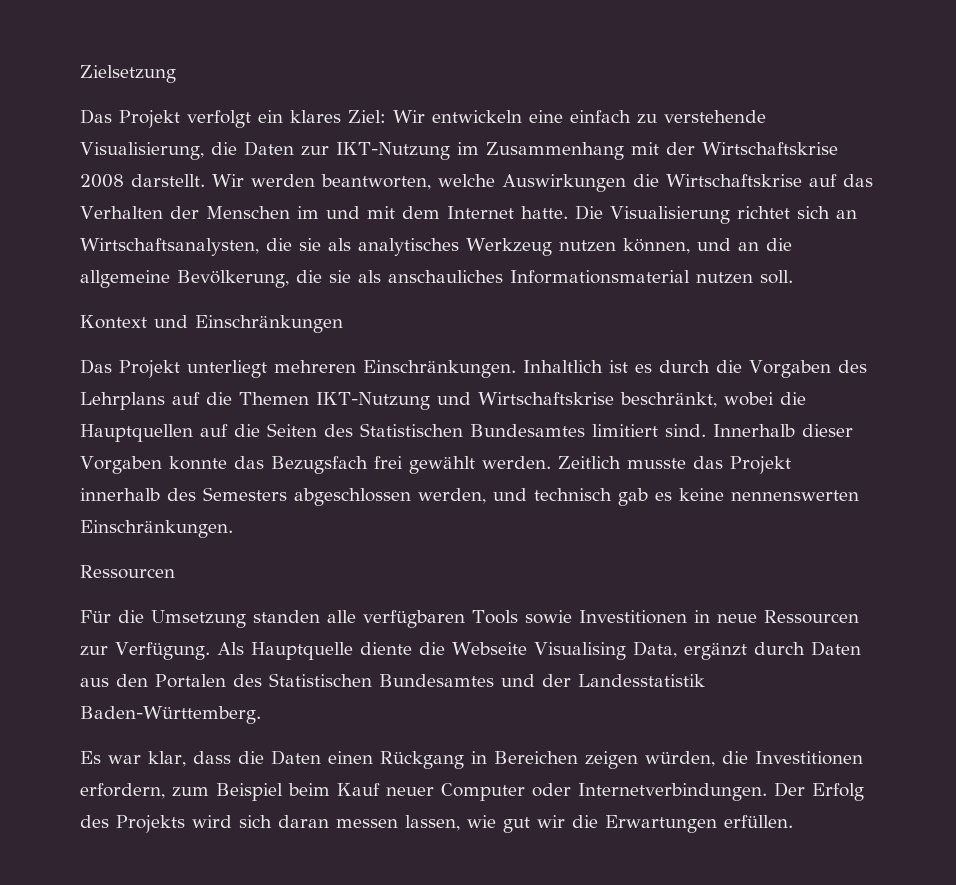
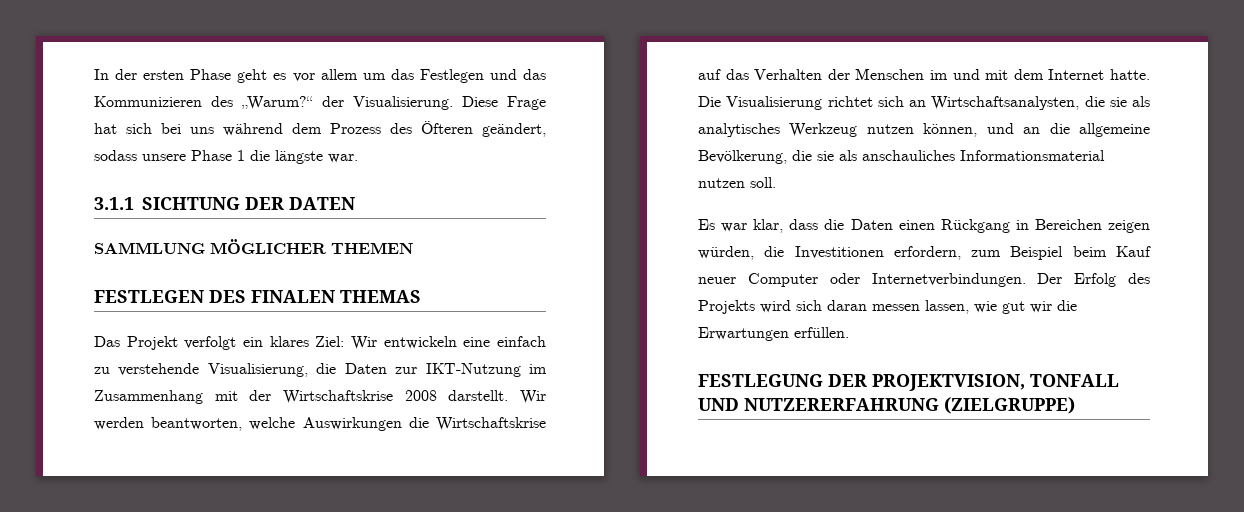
- Zielsetzung
+ In der ersten Phase geht es vor allem um das Festlegen und das Kommunizieren des „Warum?“ der Visualisierung. Diese Frage hat sich bei uns während dem Prozess des Öfteren geändert, sodass unsere Phase 1 die längste war.
+ 3.1.1 SICHTUNG DER DATEN
+ SAMMLUNG MÖGLICHER THEMEN
+ FESTLEGEN DES FINALEN THEMAS
- Kontext und Einschränkungen
- Das Projekt unterliegt mehreren Einschränkungen. Inhaltlich ist es durch die Vorgaben des Lehrplans auf die Themen IKT-Nutzung und Wirtschaftskrise beschränkt, wobei die Hauptquellen auf die Seiten des Statistischen Bundesamtes limitiert sind. Innerhalb dieser Vorgaben konnte das Bezugsfach frei gewählt werden. Zeitlich musste das Projekt innerhalb des Semesters abgeschlossen werden, und technisch gab es keine nennenswerten Einschränkungen.
- Ressourcen
- Für die Umsetzung standen alle verfügbaren Tools sowie Investitionen in neue Ressourcen zur Verfügung. Als Hauptquelle diente die Webseite Visualising Data, ergänzt durch Daten aus den Portalen des Statistischen Bundesamtes und der Landesstatistik Baden-Württemberg.
+ FESTLEGUNG DER PROJEKTVISION, TONFALL UND NUTZERERFAHRUNG (ZIELGRUPPE)

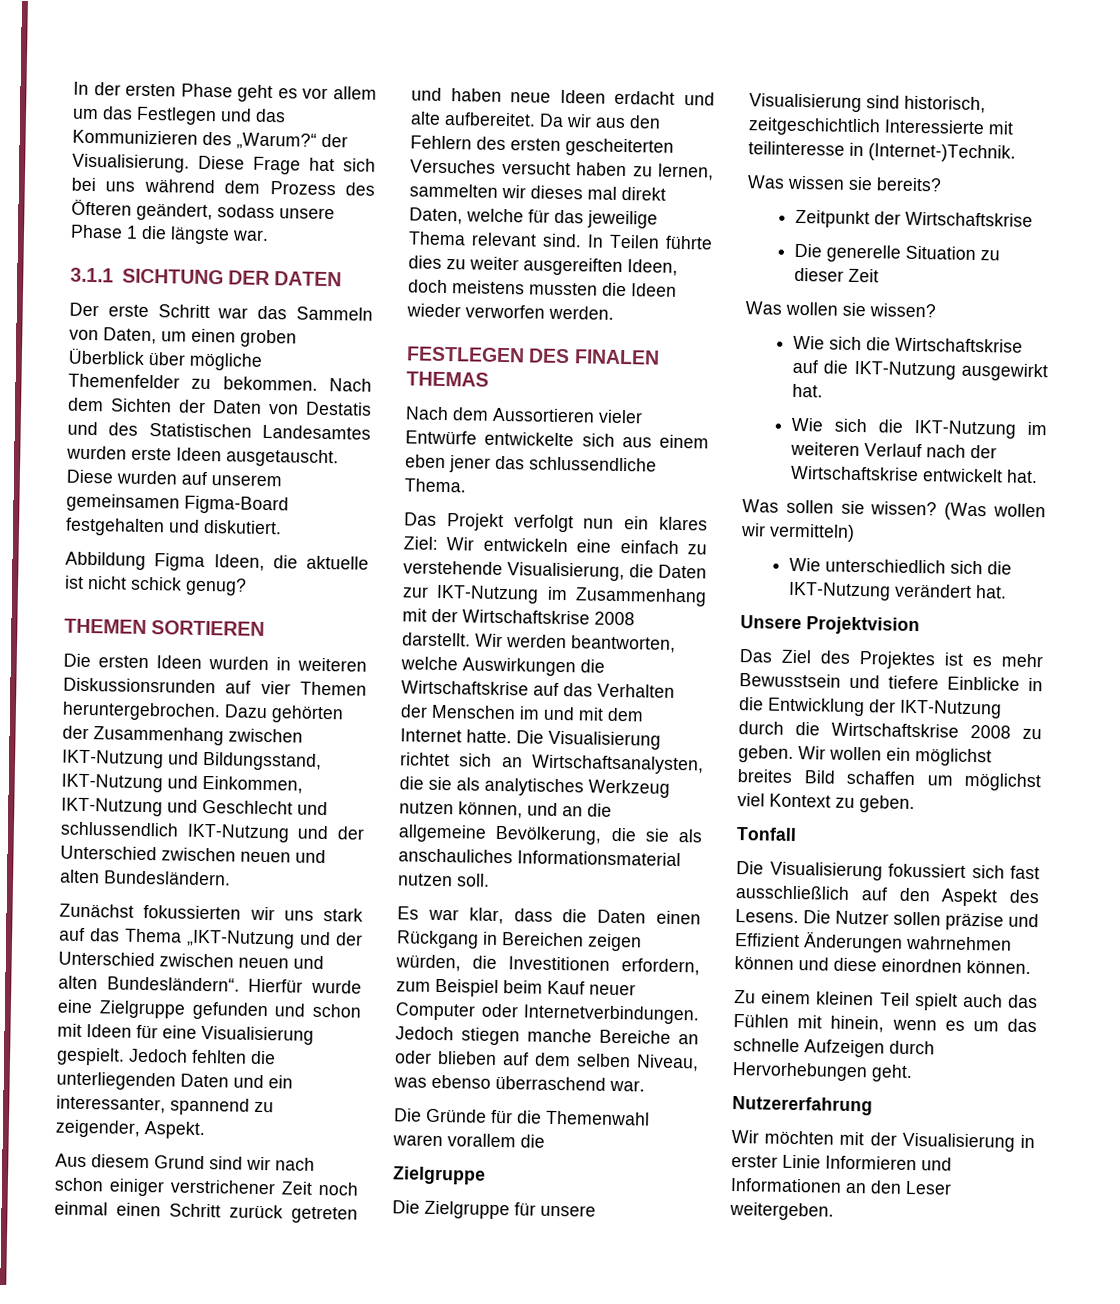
- SAMMLUNG MÖGLICHER THEMEN
+ Der erste Schritt war das Sammeln von Daten, um einen groben Überblick über mögliche Themenfelder zu bekommen. Nach dem Sichten der Daten von Destatis und des Statistischen Landesamtes wurden erste Ideen ausgetauscht. Diese wurden auf unserem gemeinsamen Figma-Board festgehalten und diskutiert.
+ Abbildung Figma Ideen, die aktuelle ist nicht schick genug?
+ THEMEN SORTIEREN
+ Die ersten Ideen wurden in weiteren Diskussionsrunden auf vier Themen heruntergebrochen. Dazu gehörten der Zusammenhang zwischen IKT-Nutzung und Bildungsstand, IKT-Nutzung und Einkommen, IKT-Nutzung und Geschlecht und schlussendlich IKT-Nutzung und der Unterschied zwischen neuen und alten Bundesländern.
+ Zunächst fokussierten wir uns stark auf das Thema „IKT-Nutzung und der Unterschied zwischen neuen und alten Bundesländern“. Hierfür wurde eine Zielgruppe gefunden und schon mit Ideen für eine Visualisierung gespielt. Jedoch fehlten die unterliegenden Daten und ein interessanter, spannend zu zeigender, Aspekt.
+ Aus diesem Grund sind wir nach schon einiger verstrichener Zeit noch einmal einen Schritt zurück getreten und haben neue Ideen erdacht und alte aufbereitet. Da wir aus den Fehlern des ersten gescheiterten Versuches versucht haben zu lernen, sammelten wir dieses mal direkt Daten, welche für das jeweilige Thema relevant sind. In Teilen führte dies zu weiter ausgereiften Ideen, doch meistens mussten die Ideen wieder verworfen werden.
  FESTLEGEN DES FINALEN THEMAS
+ Nach dem Aussortieren vieler Entwürfe entwickelte sich aus einem eben jener das schlussendliche Thema.
- Das Projekt verfolgt ein klares Ziel: Wir entwickeln eine einfach zu verstehende Visualisierung, die Daten zur IKT-Nutzung im Zusammenhang mit der Wirtschaftskrise 2008 darstellt.
+ Das Projekt verfolgt nun ein klares Ziel: Wir entwickeln eine einfach zu verstehende Visualisierung, die Daten zur IKT-Nutzung im Zusammenhang mit der Wirtschaftskrise 2008 darstellt.
- Der Erfolg des Projekts wird sich daran messen lassen, wie gut wir die Erwartungen erfüllen.
- FESTLEGUNG DER PROJEKTVISION, TONFALL UND NUTZERERFAHRUNG (ZIELGRUPPE)
+ Jedoch stiegen manche Bereiche an oder blieben auf dem selben Niveau, was ebenso überraschend war.
+ Die Gründe für die Themenwahl waren vorallem die
+ Zielgruppe
+ Die Zielgruppe für unsere Visualisierung sind historisch, zeitgeschichtlich Interessierte mit teilinteresse in (Internet-)Technik.
+ Was wissen sie bereits?
+ Zeitpunkt der Wirtschaftskrise
+ Die generelle Situation zu dieser Zeit
+ Was wollen sie wissen?
+ Wie sich die Wirtschaftskrise auf die IKT-Nutzung ausgewirkt hat.
+ Wie sich die IKT-Nutzung im weiteren Verlauf nach der Wirtschaftskrise entwickelt hat.
+ Was sollen sie wissen? (Was wollen wir vermitteln)
+ Wie unterschiedlich sich die IKT-Nutzung verändert hat.
+ Unsere Projektvision
+ Das Ziel des Projektes ist es mehr Bewusstsein und tiefere Einblicke in die Entwicklung der IKT-Nutzung durch die Wirtschaftskrise 2008 zu geben. Wir wollen ein möglichst breites Bild schaffen um möglichst viel Kontext zu geben.
+ Tonfall
+ Die Visualisierung fokussiert sich fast ausschließlich auf den Aspekt des Lesens. Die Nutzer sollen präzise und Effizient Änderungen wahrnehmen können und diese einordnen können.
+ Zu einem kleinen Teil spielt auch das Fühlen mit hinein, wenn es um das schnelle Aufzeigen durch Hervorhebungen geht.
+ Nutzererfahrung
+ Wir möchten mit der Visualisierung in erster Linie Informieren und Informationen an den Leser weitergeben.

